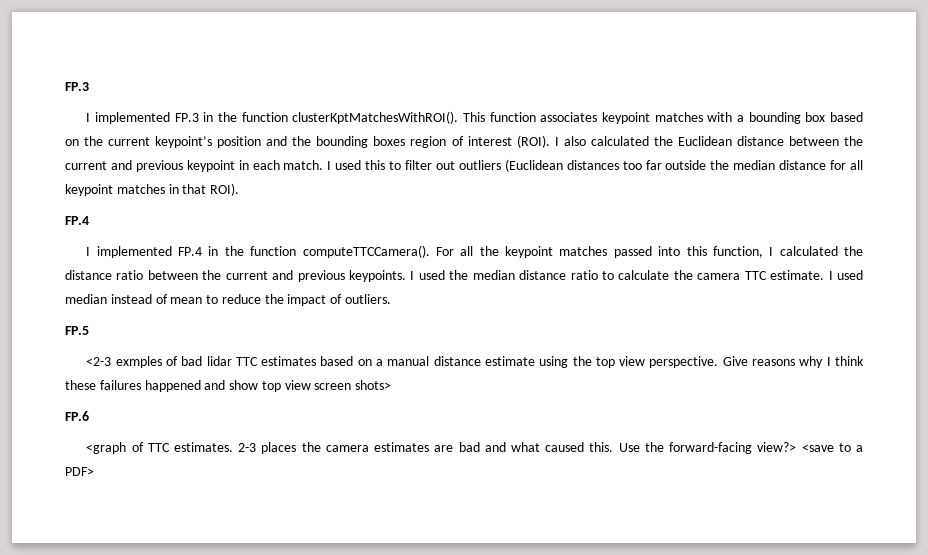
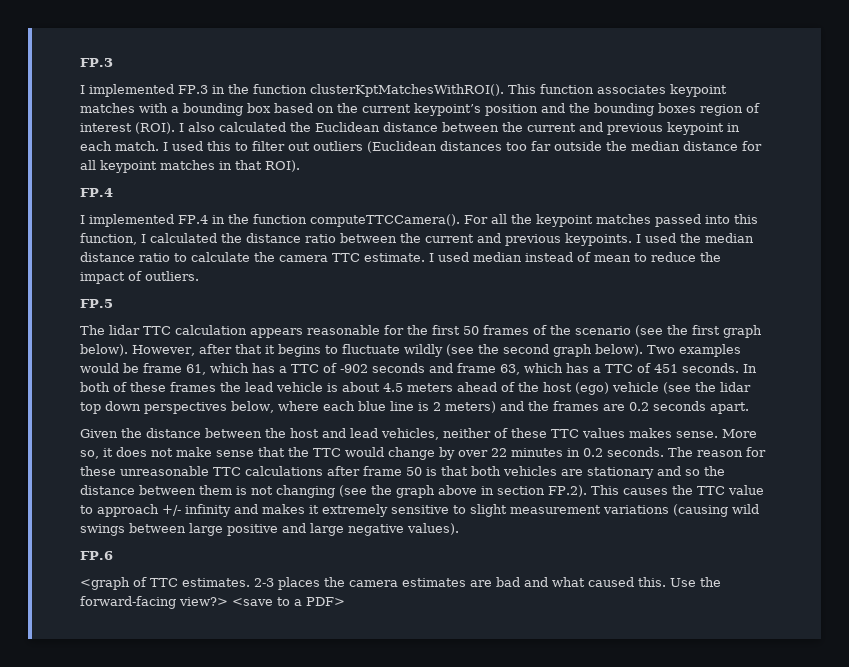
- <2-3 exmples of bad lidar TTC estimates based on a manual distance estimate using the top view perspective. Give reasons why I think these failures happened and show top view screen shots>
+ The lidar TTC calculation appears reasonable for the first 50 frames of the scenario (see the first graph below). However, after that it begins to fluctuate wildly (see the second graph below). Two examples would be frame 61, which has a TTC of -902 seconds and frame 63, which has a TTC of 451 seconds. In both of these frames the lead vehicle is about 4.5 meters ahead of the host (ego) vehicle (see the lidar top down perspectives below, where each blue line is 2 meters) and the frames are 0.2 seconds apart.
+ Given the distance between the host and lead vehicles, neither of these TTC values makes sense. More so, it does not make sense that the TTC would change by over 22 minutes in 0.2 seconds. The reason for these unreasonable TTC calculations after frame 50 is that both vehicles are stationary and so the distance between them is not changing (see the graph above in section FP.2). This causes the TTC value to approach +/- infinity and makes it extremely sensitive to slight measurement variations (causing wild swings between large positive and large negative values).

